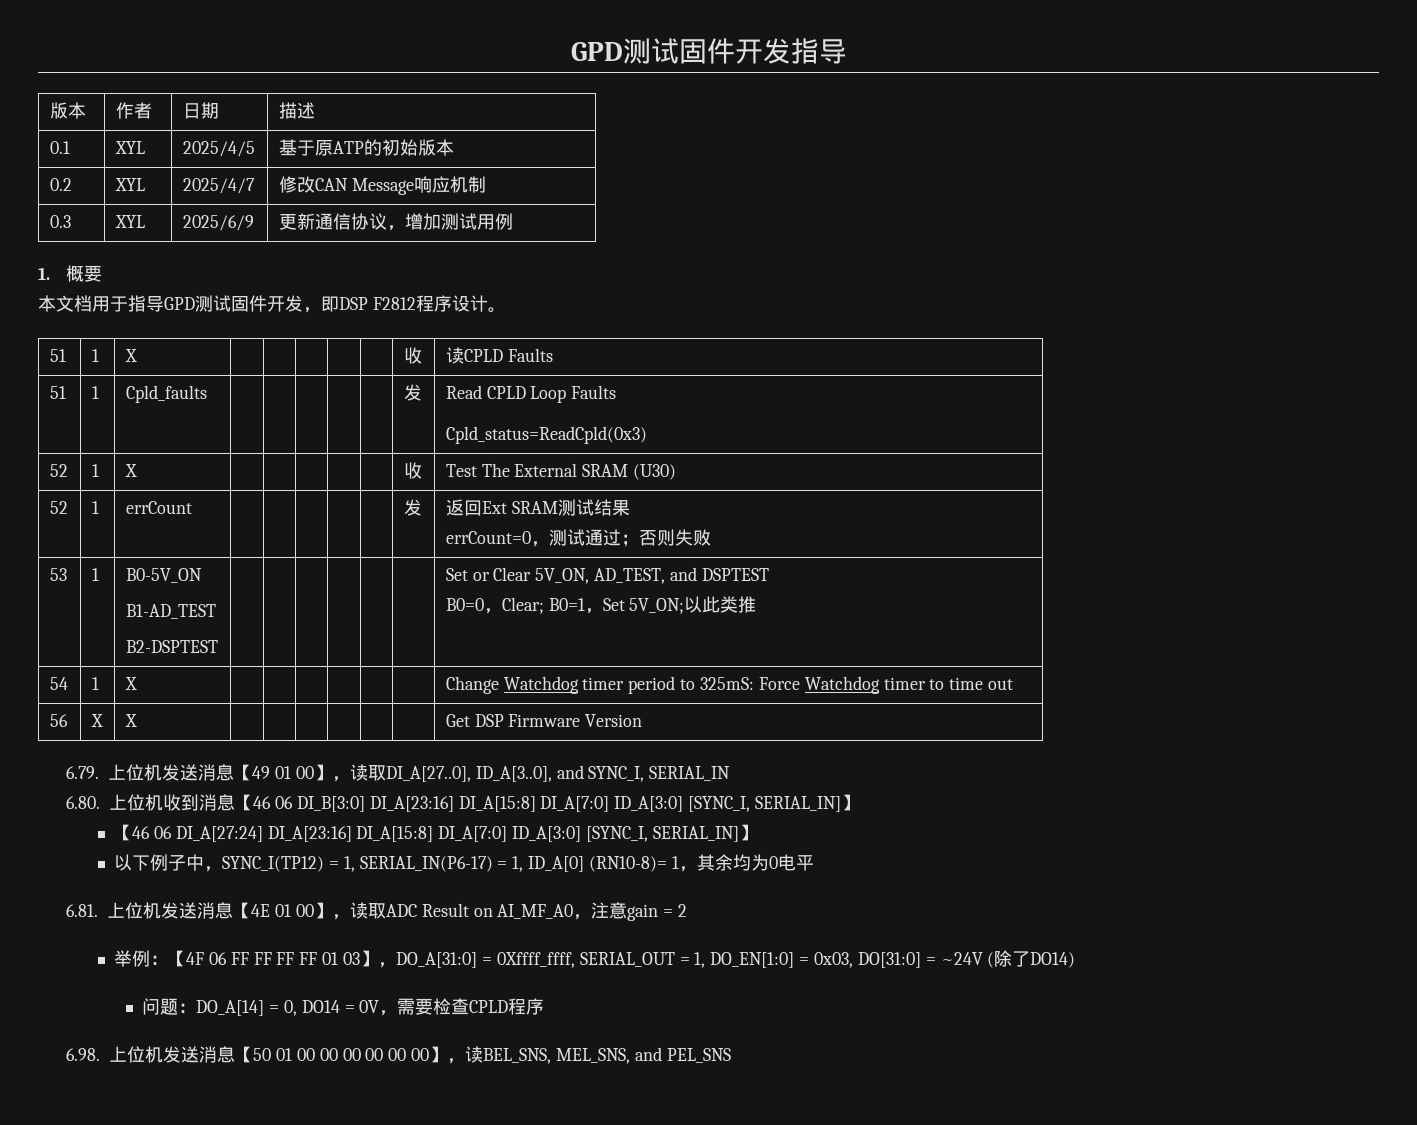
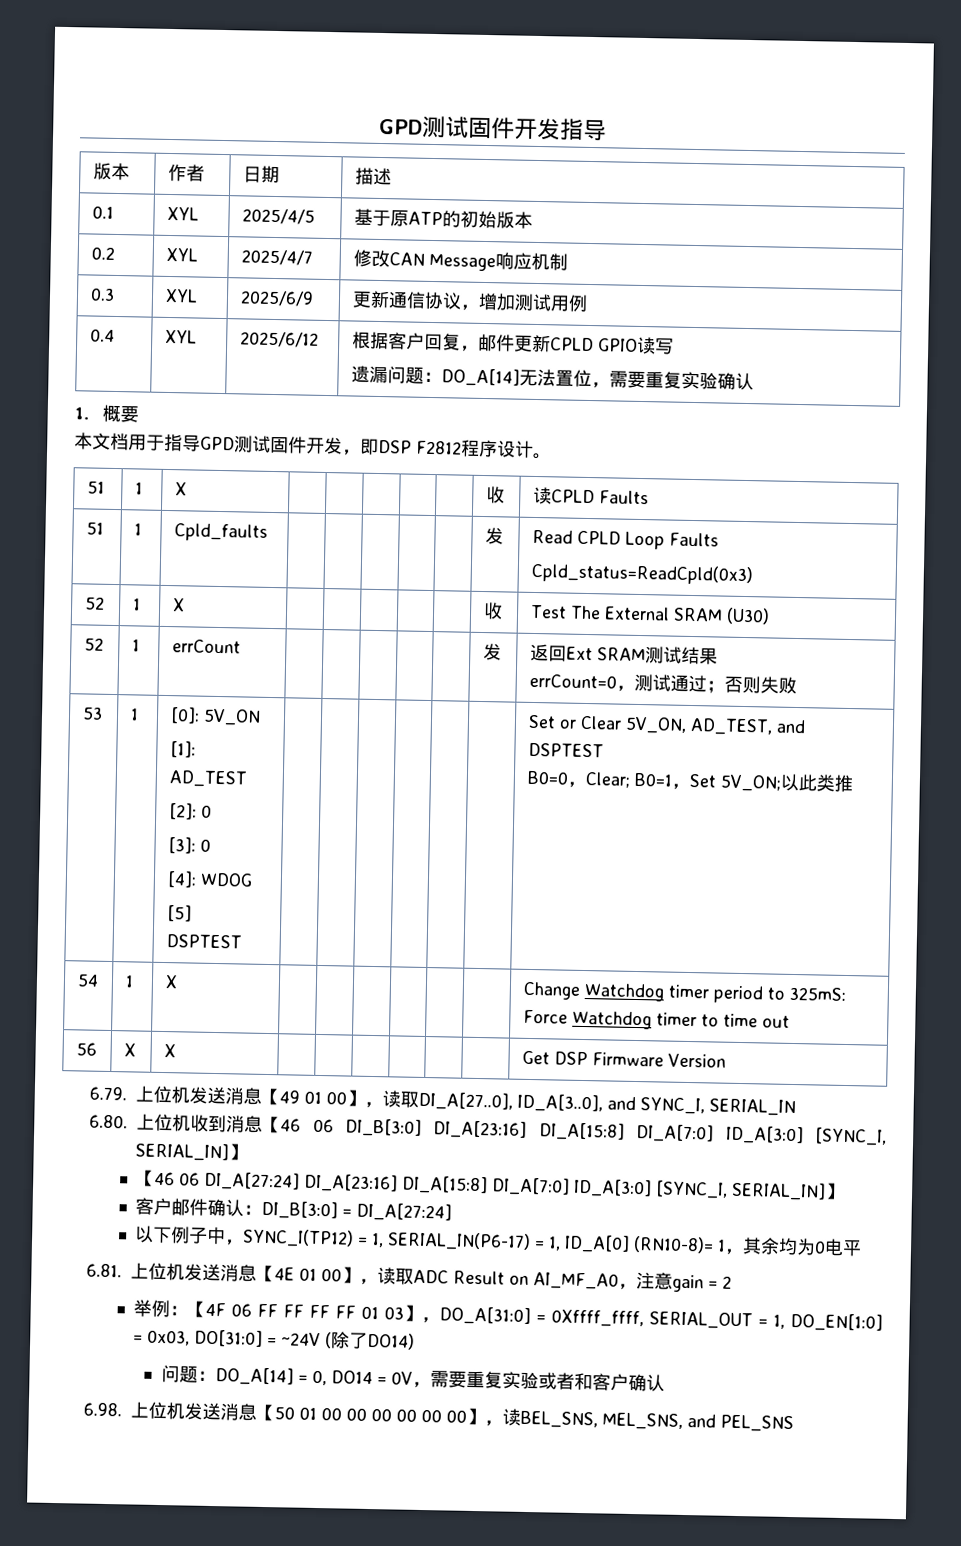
+ 0.4 | XYL | 2025/6/12 | 根据客户回复，邮件更新CPLD GPIO读写
+ 遗漏问题：DO_A[14]无法置位，需要重复实验确认
- 53 | 1 | B0-5V_ON
- B1-AD_TEST
- B2-DSPTEST | | | | | | | Set or Clear 5V_ON, AD_TEST, and DSPTEST
+ 53 | 1 | [0]: 5V_ON
+ [1]: AD_TEST
+ [2]: 0
+ [3]: 0
+ [4]: WDOG
+ [5] DSPTEST | | | | | | | Set or Clear 5V_ON, AD_TEST, and DSPTEST
+ 客户邮件确认：DI_B[3:0] = DI_A[27:24]
- 问题：DO_A[14] = 0, DO14 = 0V，需要检查CPLD程序
+ 问题：DO_A[14] = 0, DO14 = 0V，需要重复实验或者和客户确认

